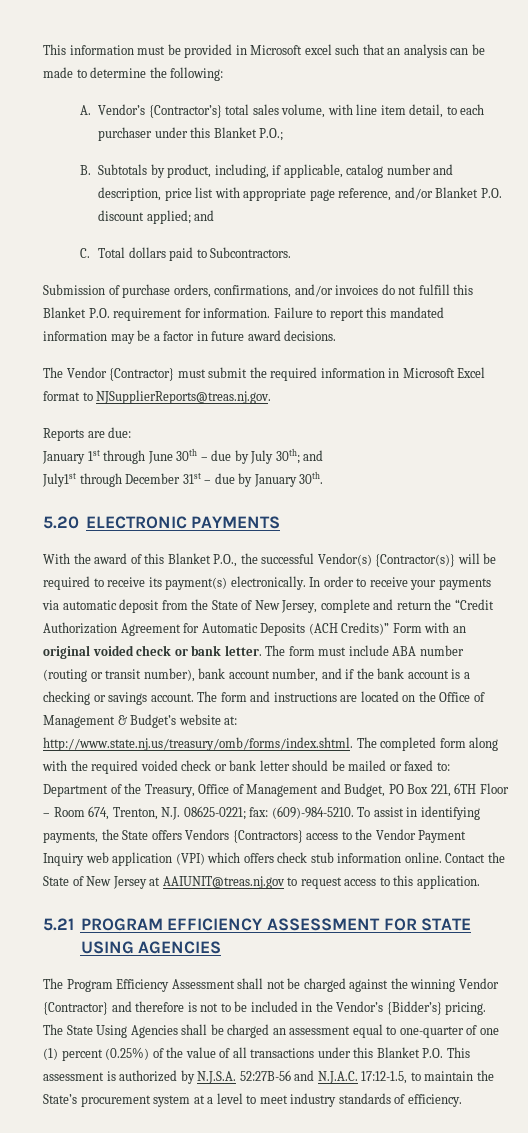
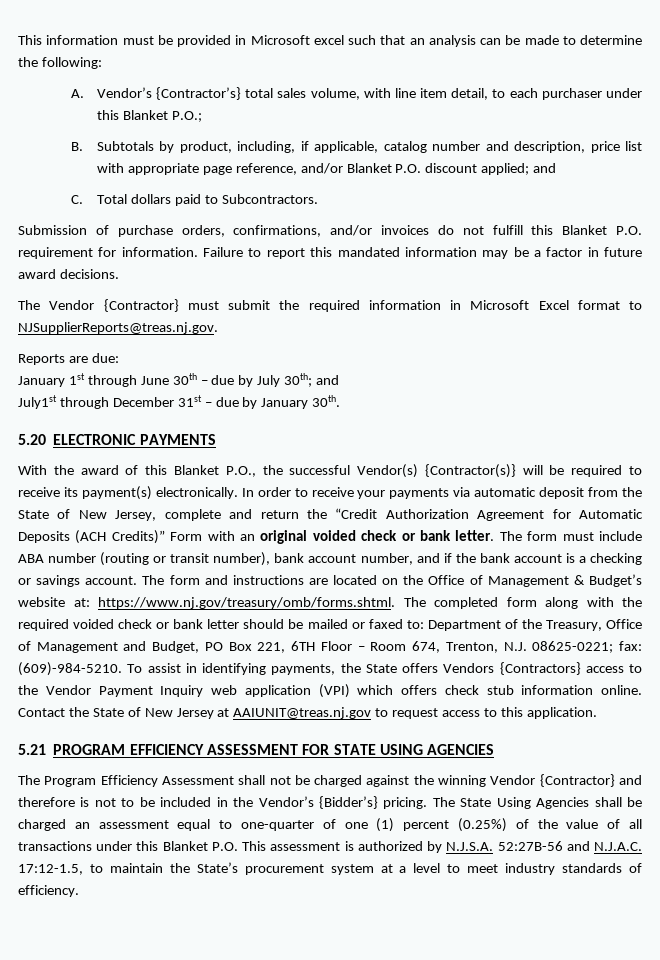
- The form and instructions are located on the Office of Management & Budget’s website at: http://www.state.nj.us/treasury/omb/forms/index.shtml. The completed form along with the required voided check or bank letter should be mailed or faxed to: Department of the Treasury, Office of Management and Budget, PO Box 221, 6TH Floor – Room 674, Trenton, N.J. 08625-0221; fax: (609)-984-5210.
+ The form and instructions are located on the Office of Management & Budget’s website at: https://www.nj.gov/treasury/omb/forms.shtml. The completed form along with the required voided check or bank letter should be mailed or faxed to: Department of the Treasury, Office of Management and Budget, PO Box 221, 6TH Floor – Room 674, Trenton, N.J. 08625-0221; fax: (609)-984-5210.

